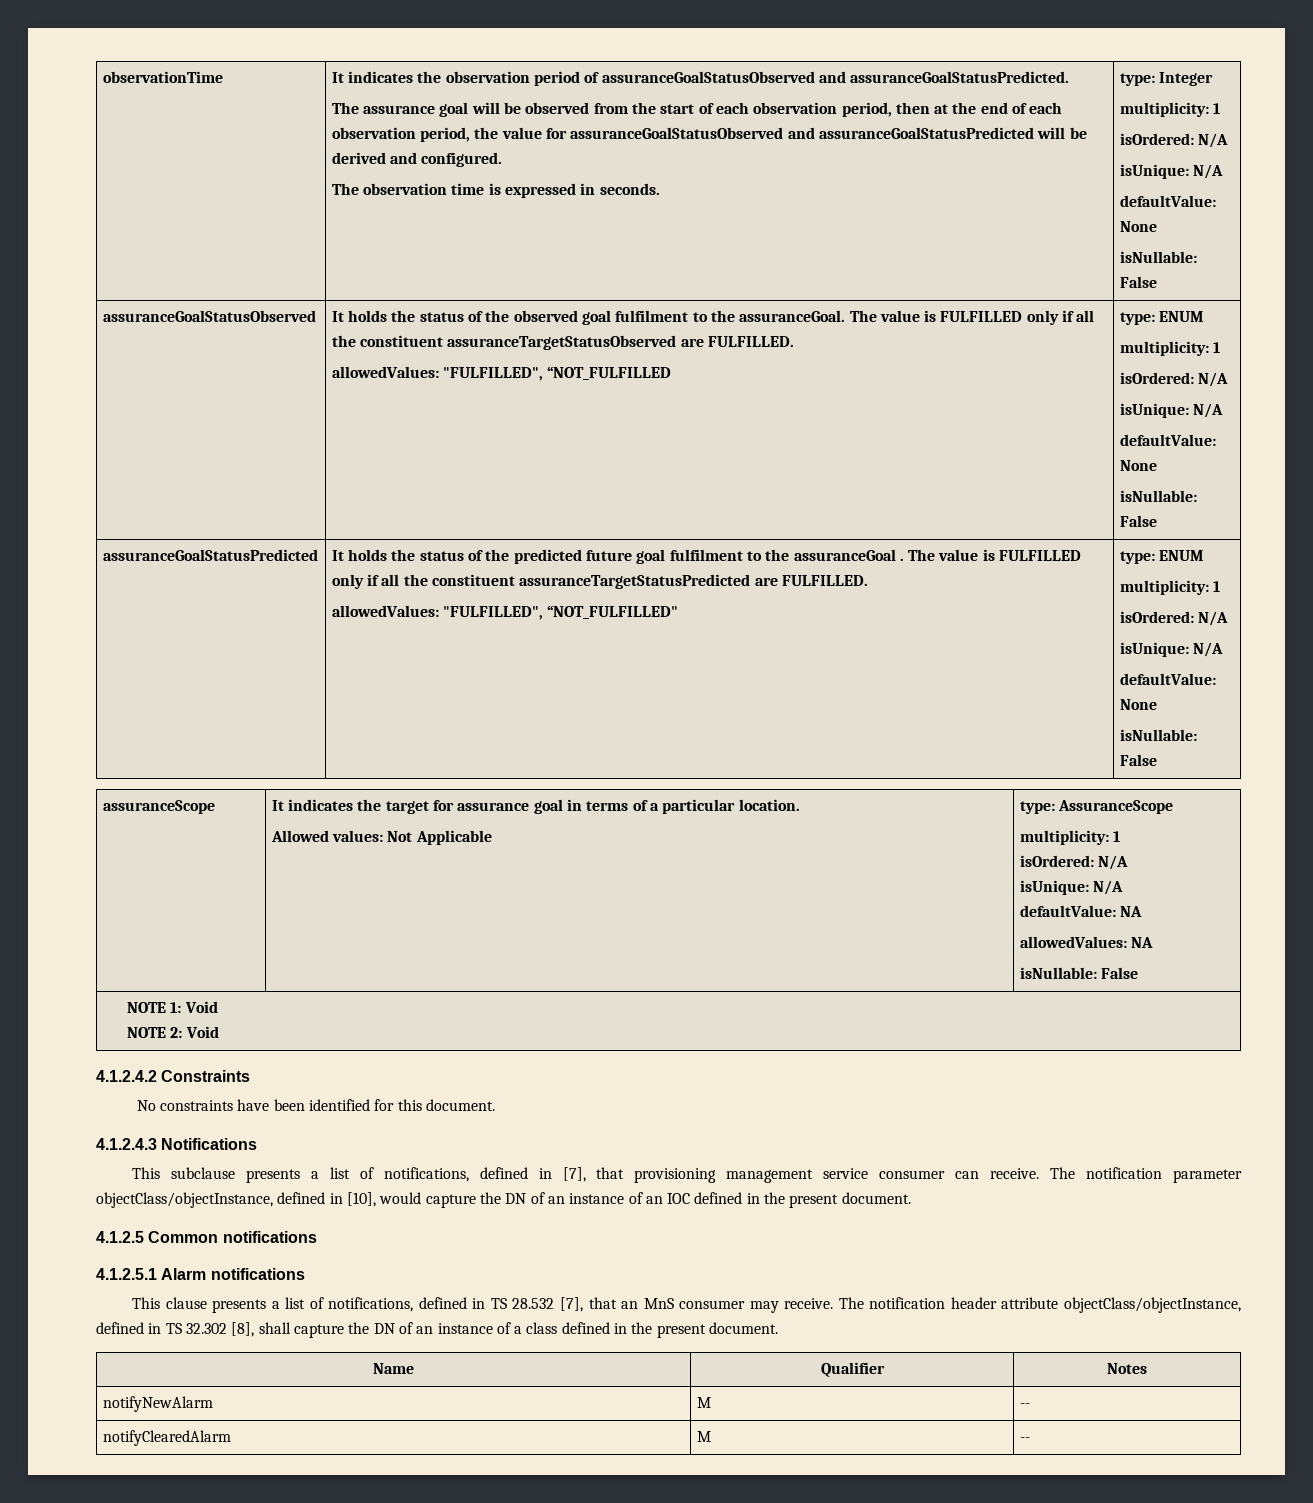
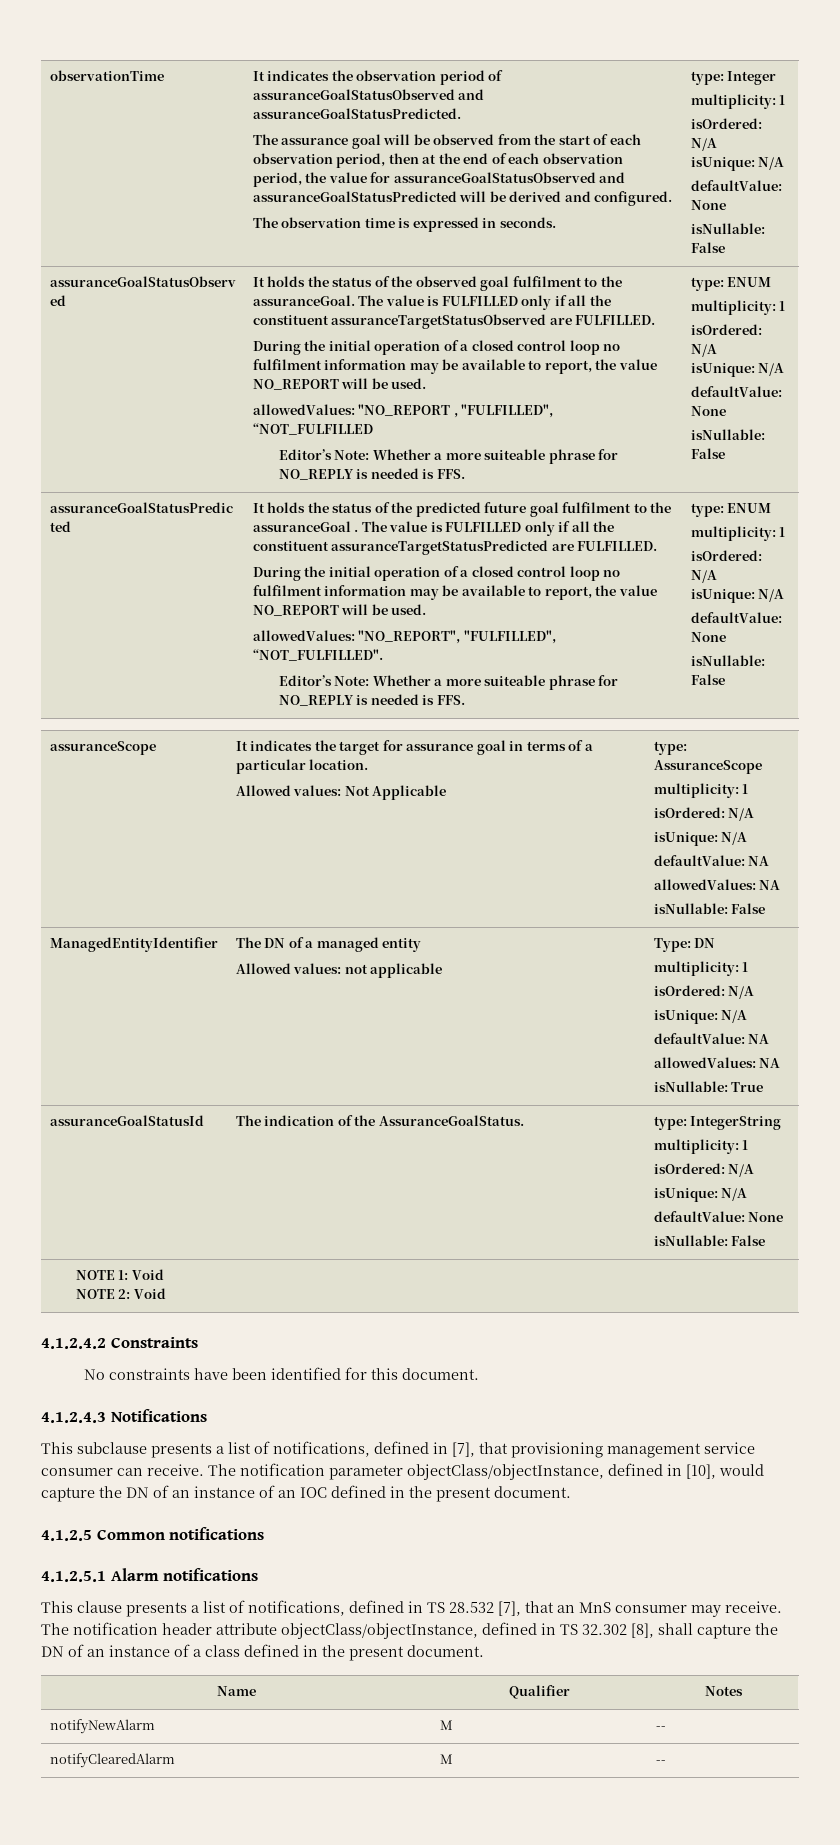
  The value is FULFILLED only if all the constituent assuranceTargetStatusObserved are FULFILLED.
- allowedValues: "FULFILLED", “NOT_FULFILLED
+ During the initial operation of a closed control loop no fulfilment information may be available to report, the value NO_REPORT will be used.
+ allowedValues: "NO_REPORT , "FULFILLED", “NOT_FULFILLED
+ Editor’s Note: Whether a more suiteable phrase for NO_REPLY is needed is FFS.
  The value is FULFILLED only if all the constituent assuranceTargetStatusPredicted are FULFILLED.
- allowedValues: "FULFILLED", “NOT_FULFILLED"
+ During the initial operation of a closed control loop no fulfilment information may be available to report, the value NO_REPORT will be used.
+ allowedValues: "NO_REPORT", "FULFILLED", “NOT_FULFILLED".
+ Editor’s Note: Whether a more suiteable phrase for NO_REPLY is needed is FFS.
+ ManagedEntityIdentifier | The DN of a managed entity
+ Allowed values: not applicable | Type: DN
+ multiplicity: 1
+ isOrdered: N/A
+ isUnique: N/A
+ defaultValue: NA
+ allowedValues: NA
+ isNullable: True
+ assuranceGoalStatusId | The indication of the AssuranceGoalStatus. | type: IntegerString
+ multiplicity: 1
+ isOrdered: N/A
+ isUnique: N/A
+ defaultValue: None
+ isNullable: False

